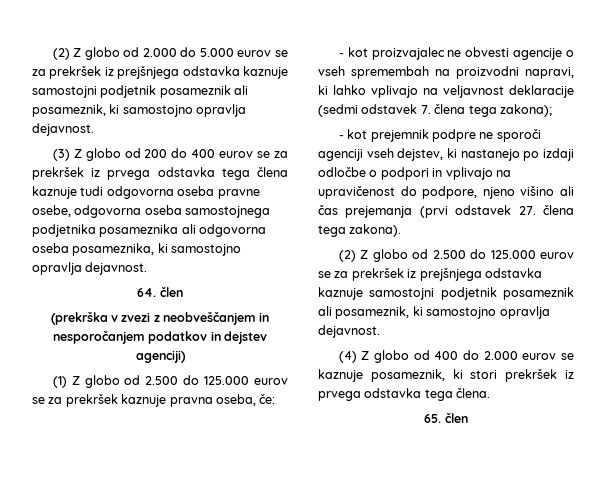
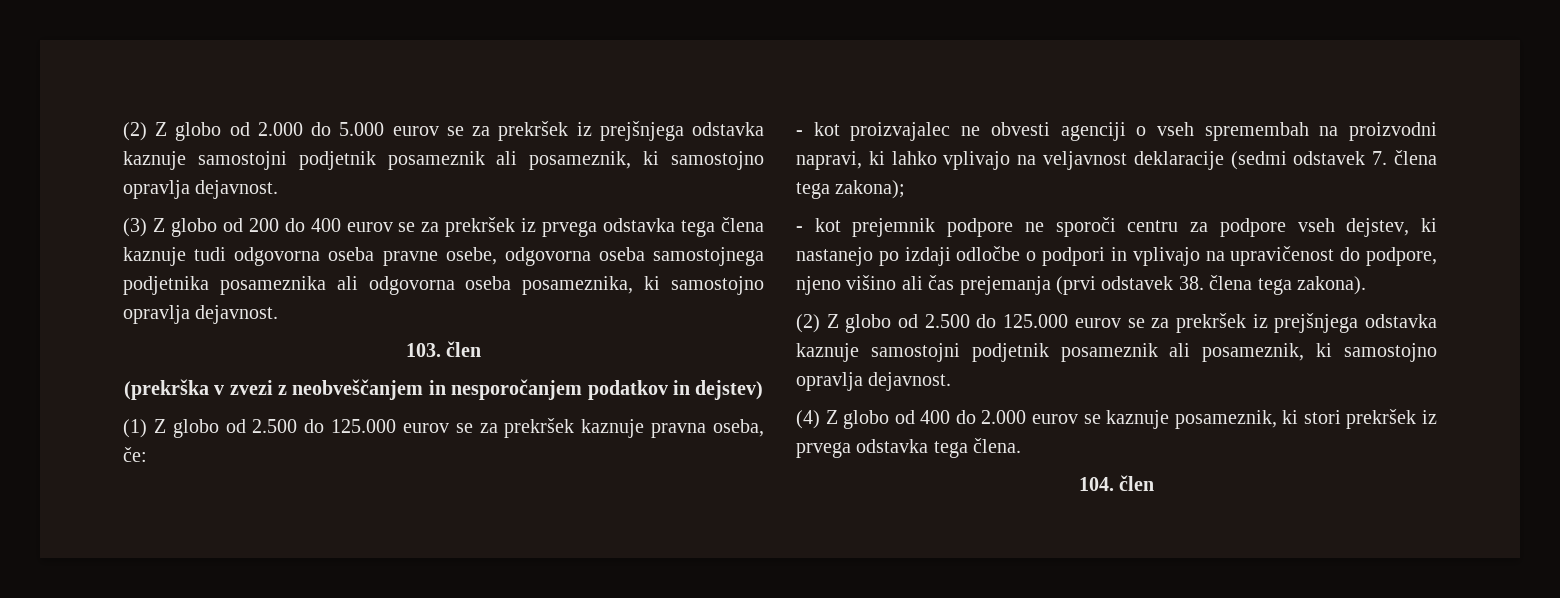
- 64. člen
+ 103. člen
- (prekrška v zvezi z neobveščanjem in nesporočanjem podatkov in dejstev agenciji)
+ (prekrška v zvezi z neobveščanjem in nesporočanjem podatkov in dejstev)
- - kot proizvajalec ne obvesti agencije o vseh spremembah na proizvodni napravi, ki lahko vplivajo na veljavnost deklaracije (sedmi odstavek 7. člena tega zakona);
+ - kot proizvajalec ne obvesti agenciji o vseh spremembah na proizvodni napravi, ki lahko vplivajo na veljavnost deklaracije (sedmi odstavek 7. člena tega zakona);
- - kot prejemnik podpre ne sporoči agenciji vseh dejstev, ki nastanejo po izdaji odločbe o podpori in vplivajo na upravičenost do podpore, njeno višino ali čas prejemanja (prvi odstavek 27. člena tega zakona).
+ - kot prejemnik podpore ne sporoči centru za podpore vseh dejstev, ki nastanejo po izdaji odločbe o podpori in vplivajo na upravičenost do podpore, njeno višino ali čas prejemanja (prvi odstavek 38. člena tega zakona).
- 65. člen
+ 104. člen

